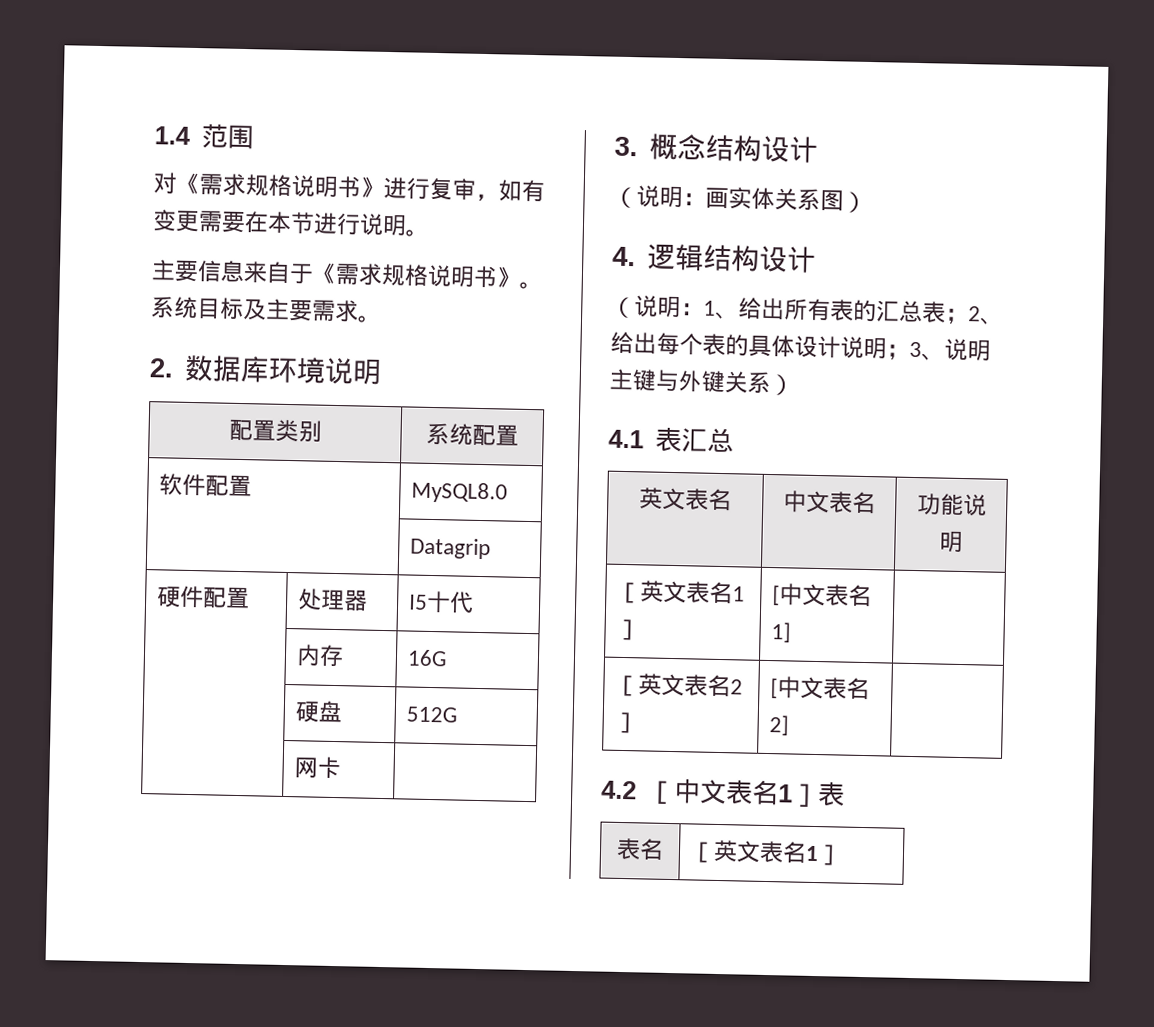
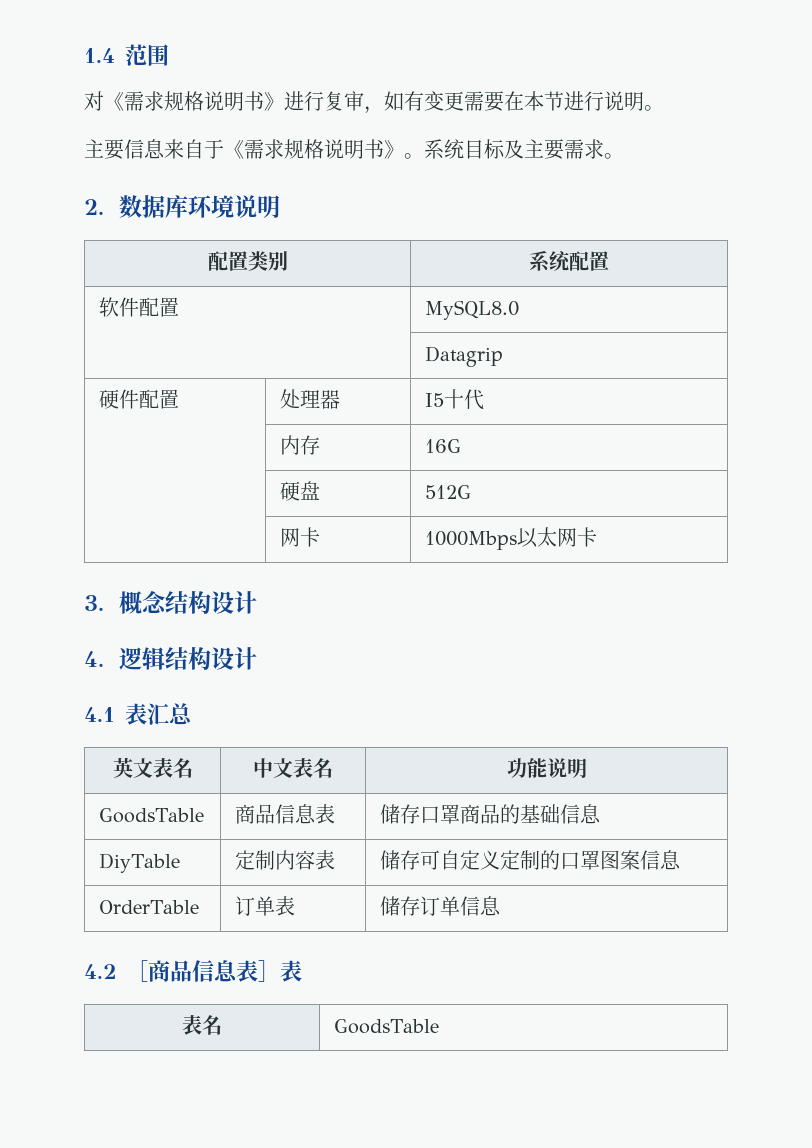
- | 网卡 |
+ | 网卡 | 1000Mbps以太网卡
- （说明：画实体关系图）
- （说明：1、给出所有表的汇总表；2、给出每个表的具体设计说明；3、说明主键与外键关系）
- ［英文表名1］ | [中文表名1] |
- ［英文表名2］ | [中文表名2] |
+ GoodsTable | 商品信息表 | 储存口罩商品的基础信息
+ DiyTable | 定制内容表 | 储存可自定义定制的口罩图案信息
+ OrderTable | 订单表 | 储存订单信息
- 4.2［中文表名1］表
+ 4.2［商品信息表］表
- 表名 | ［英文表名1］
+ 表名 | GoodsTable

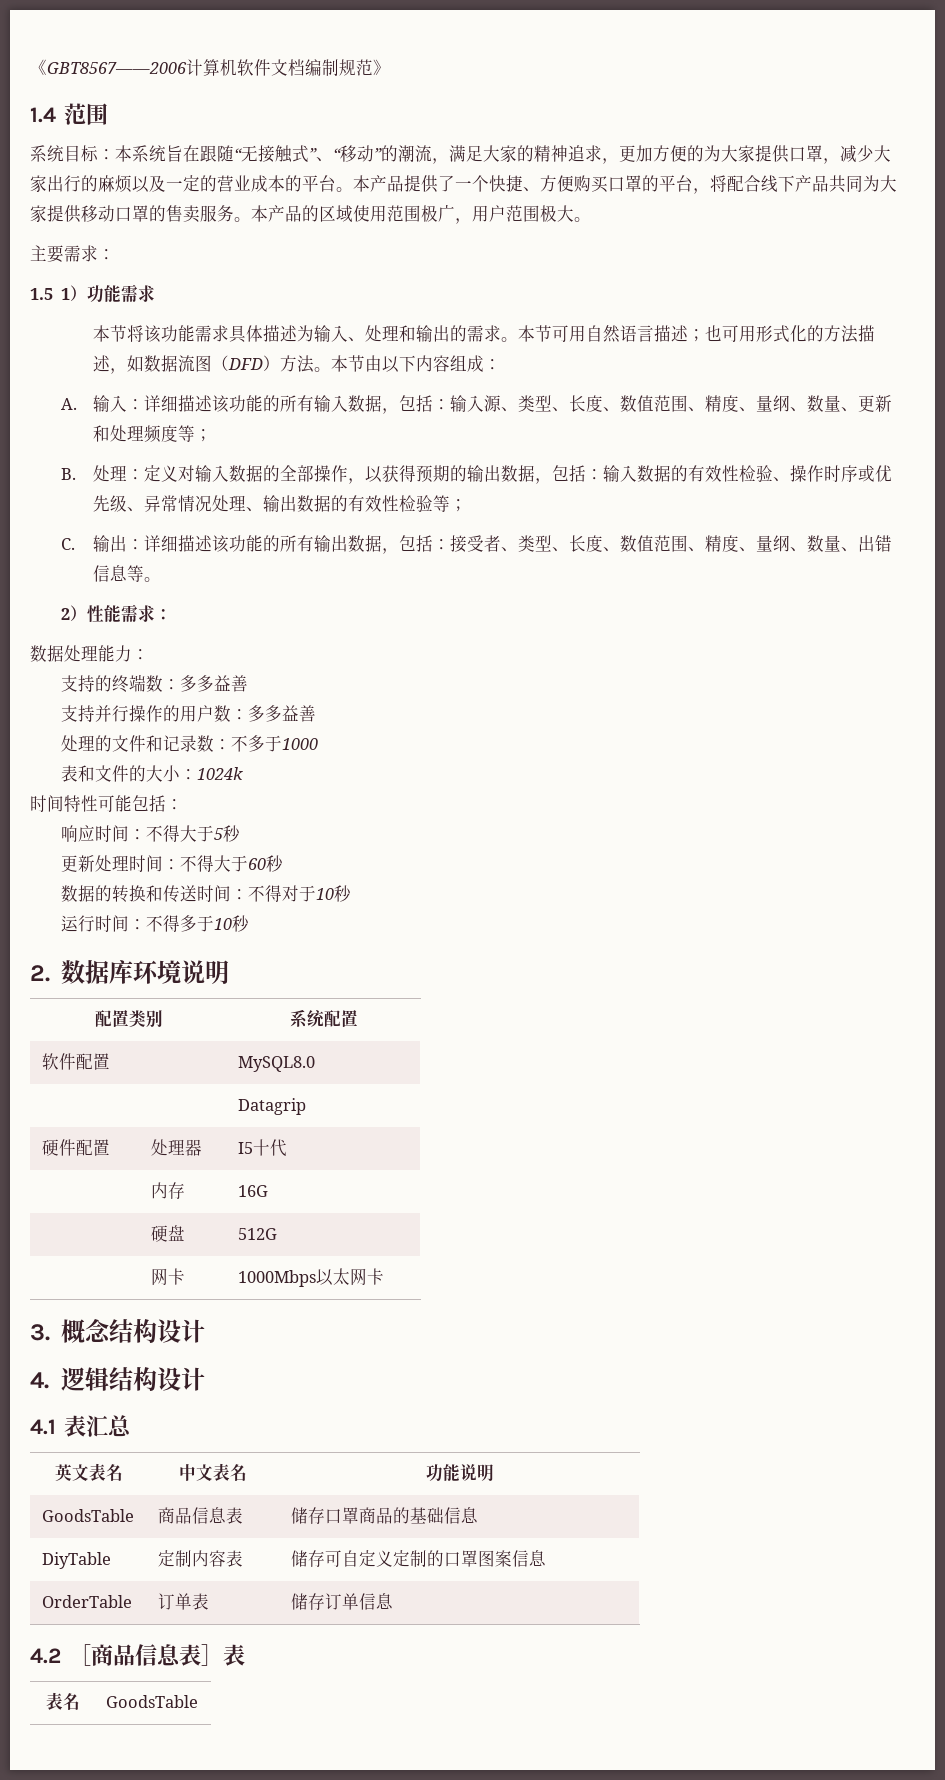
+ 《GBT8567——2006计算机软件文档编制规范》
  1.4范围
- 对《需求规格说明书》进行复审，如有变更需要在本节进行说明。
- 主要信息来自于《需求规格说明书》。系统目标及主要需求。
+ 系统目标：本系统旨在跟随“无接触式”、“移动”的潮流，满足大家的精神追求，更加方便的为大家提供口罩，减少大家出行的麻烦以及一定的营业成本的平台。本产品提供了一个快捷、方便购买口罩的平台，将配合线下产品共同为大家提供移动口罩的售卖服务。本产品的区域使用范围极广，用户范围极大。
+ 主要需求：
+ 1.5 1）功能需求
+ 本节将该功能需求具体描述为输入、处理和输出的需求。本节可用自然语言描述；也可用形式化的方法描述，如数据流图（DFD）方法。本节由以下内容组成：
+ A.输入：详细描述该功能的所有输入数据，包括：输入源、类型、长度、数值范围、精度、量纲、数量、更新和处理频度等；
+ B.处理：定义对输入数据的全部操作，以获得预期的输出数据，包括：输入数据的有效性检验、操作时序或优先级、异常情况处理、输出数据的有效性检验等；
+ C.输出：详细描述该功能的所有输出数据，包括：接受者、类型、长度、数值范围、精度、量纲、数量、出错信息等。
+ 2）性能需求：
+ 数据处理能力：
+ 支持的终端数：多多益善
+ 支持并行操作的用户数：多多益善
+ 处理的文件和记录数：不多于1000
+ 表和文件的大小：1024k
+ 时间特性可能包括：
+ 响应时间：不得大于5秒
+ 更新处理时间：不得大于60秒
+ 数据的转换和传送时间：不得对于10秒
+ 运行时间：不得多于10秒

